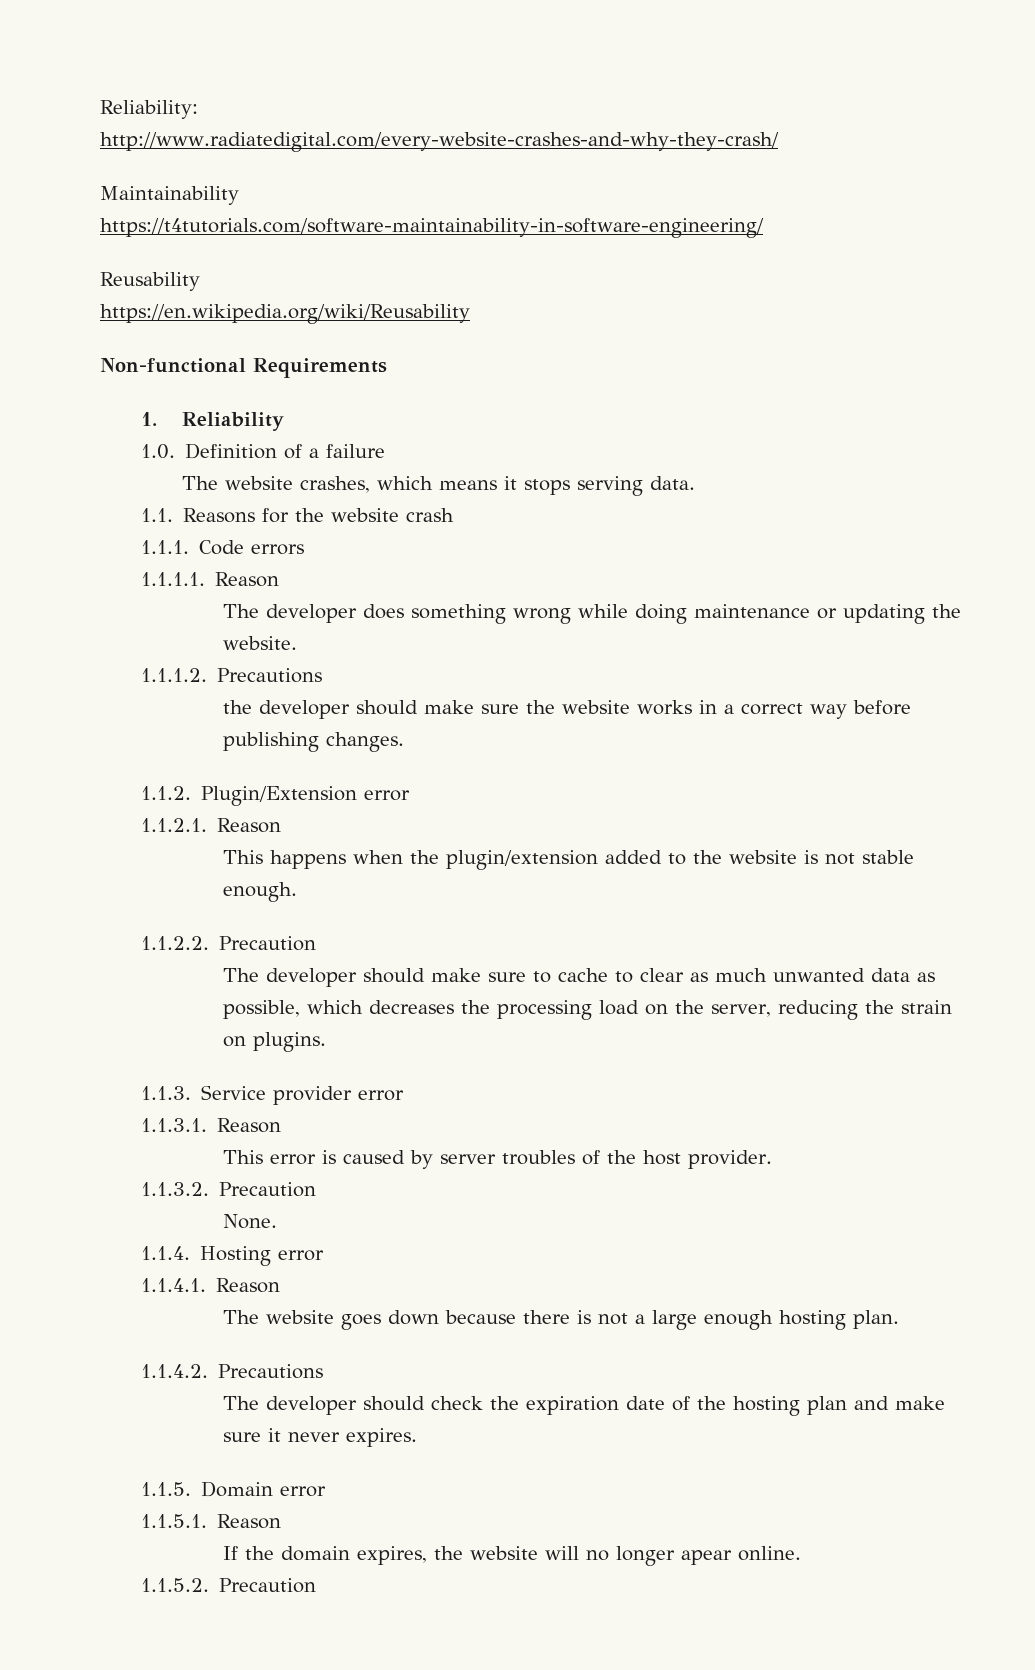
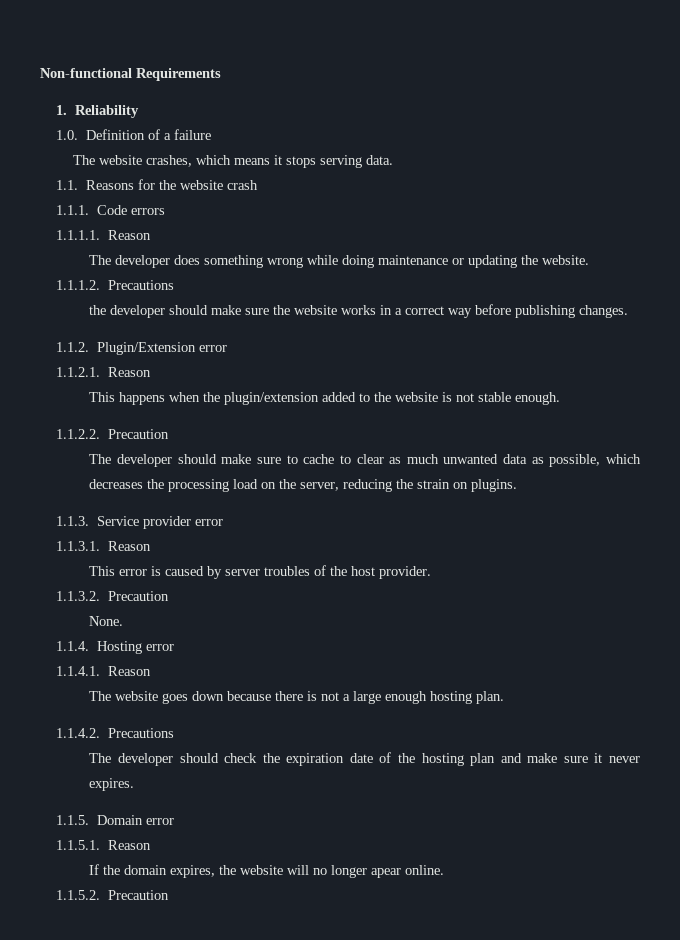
- Reliability:
- http://www.radiatedigital.com/every-website-crashes-and-why-they-crash/
- Maintainability
- https://t4tutorials.com/software-maintainability-in-software-engineering/
- Reusability
- https://en.wikipedia.org/wiki/Reusability

